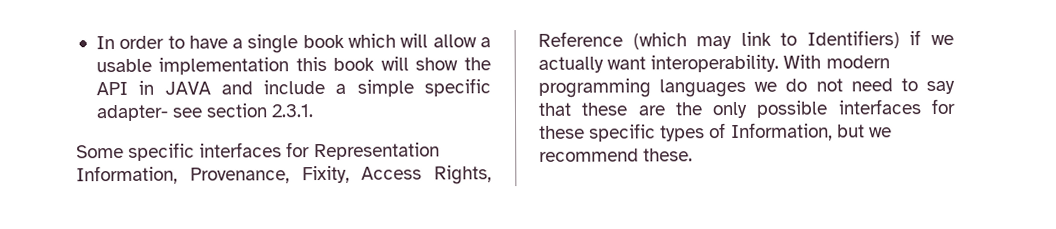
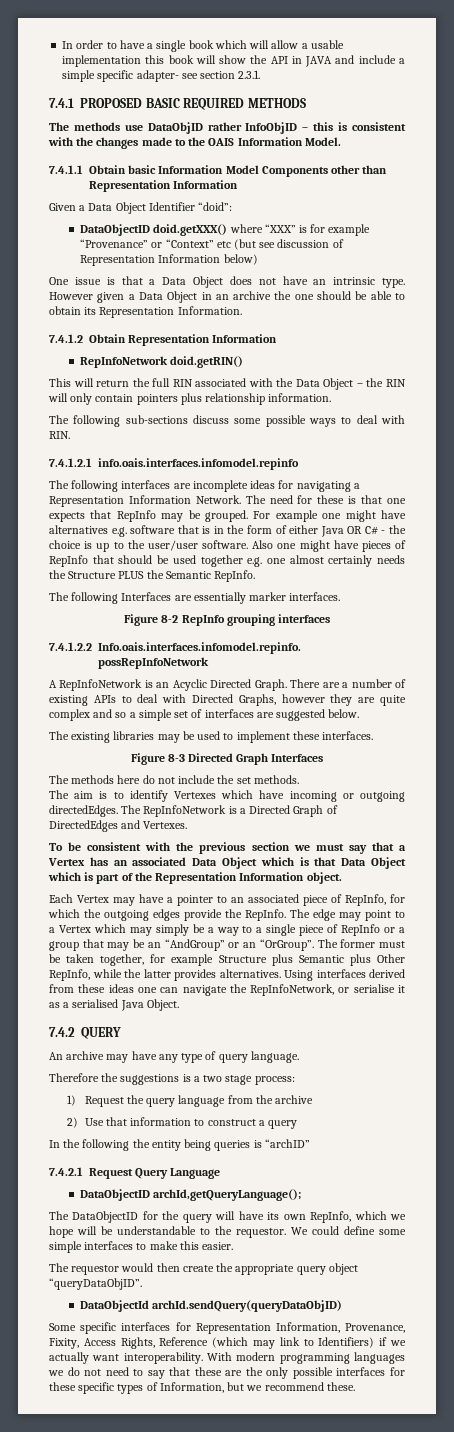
+ 7.4.1 PROPOSED BASIC REQUIRED METHODS
+ The methods use DataObjID rather InfoObjID – this is consistent with the changes made to the OAIS Information Model.
+ 7.4.1.1 Obtain basic Information Model Components other than Representation Information
+ Given a Data Object Identifier “doid”:
+ DataObjectID doid.getXXX() where “XXX” is for example “Provenance” or “Context” etc (but see discussion of Representation Information below)
+ One issue is that a Data Object does not have an intrinsic type. However given a Data Object in an archive the one should be able to obtain its Representation Information.
+ 7.4.1.2 Obtain Representation Information
+ RepInfoNetwork doid.getRIN()
+ This will return the full RIN associated with the Data Object – the RIN will only contain pointers plus relationship information.
+ The following sub-sections discuss some possible ways to deal with RIN.
+ 7.4.1.2.1 info.oais.interfaces.infomodel.repinfo
+ The following interfaces are incomplete ideas for navigating a Representation Information Network. The need for these is that one expects that RepInfo may be grouped. For example one might have alternatives e.g. software that is in the form of either Java OR C# - the choice is up to the user/user software. Also one might have pieces of RepInfo that should be used together e.g. one almost certainly needs the Structure PLUS the Semantic RepInfo.
+ The following Interfaces are essentially marker interfaces.
+ Figure 8-2 RepInfo grouping interfaces
+ 7.4.1.2.2 Info.oais.interfaces.infomodel.repinfo. possRepInfoNetwork
+ A RepInfoNetwork is an Acyclic Directed Graph. There are a number of existing APIs to deal with Directed Graphs, however they are quite complex and so a simple set of interfaces are suggested below.
+ The existing libraries may be used to implement these interfaces.
+ Figure 8-3 Directed Graph Interfaces
+ The methods here do not include the set methods.
+ The aim is to identify Vertexes which have incoming or outgoing directedEdges. The RepInfoNetwork is a Directed Graph of DirectedEdges and Vertexes.
+ To be consistent with the previous section we must say that a Vertex has an associated Data Object which is that Data Object which is part of the Representation Information object.
+ Each Vertex may have a pointer to an associated piece of RepInfo, for which the outgoing edges provide the RepInfo. The edge may point to a Vertex which may simply be a way to a single piece of RepInfo or a group that may be an “AndGroup” or an “OrGroup”. The former must be taken together, for example Structure plus Semantic plus Other RepInfo, while the latter provides alternatives. Using interfaces derived from these ideas one can navigate the RepInfoNetwork, or serialise it as a serialised Java Object.
+ 7.4.2 QUERY
+ An archive may have any type of query language.
+ Therefore the suggestions is a two stage process:
+ 1) Request the query language from the archive
+ 2) Use that information to construct a query
+ In the following the entity being queries is “archID”
+ 7.4.2.1 Request Query Language
+ DataObjectID archId,getQueryLanguage();
+ The DataObjectID for the query will have its own RepInfo, which we hope will be understandable to the requestor. We could define some simple interfaces to make this easier.
+ The requestor would then create the appropriate query object “queryDataObjID”.
+ DataObjectId archId.sendQuery(queryDataObjID)

